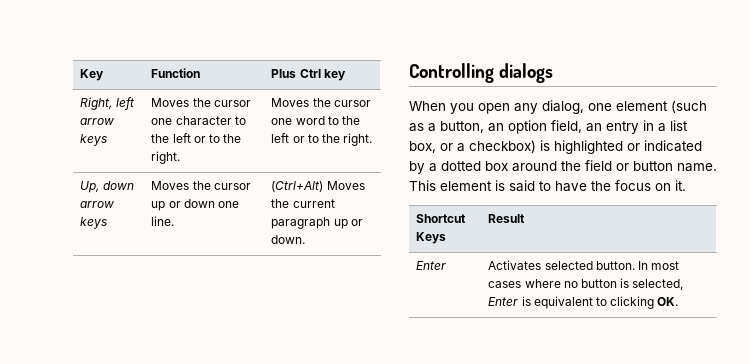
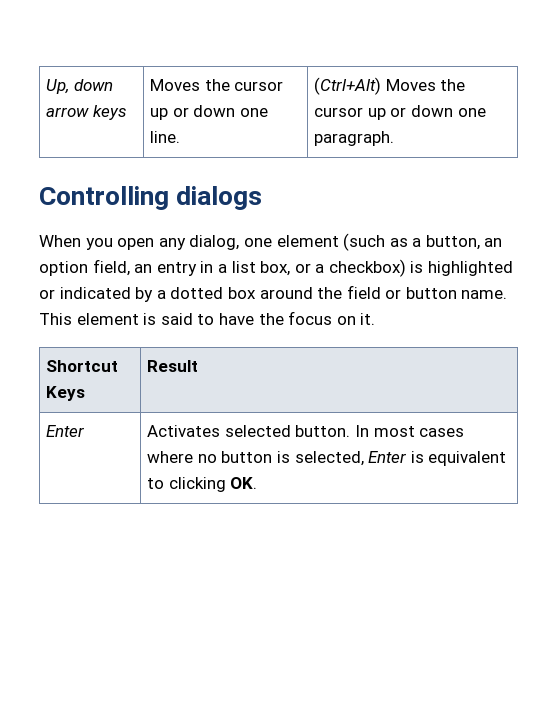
- Key | Function | Plus Ctrl key
- Right, left arrow keys | Moves the cursor one character to the left or to the right. | Moves the cursor one word to the left or to the right.
- Up, down arrow keys | Moves the cursor up or down one line. | (Ctrl+Alt) Moves the current paragraph up or down.
+ Up, down arrow keys | Moves the cursor up or down one line. | (Ctrl+Alt) Moves the cursor up or down one paragraph.

